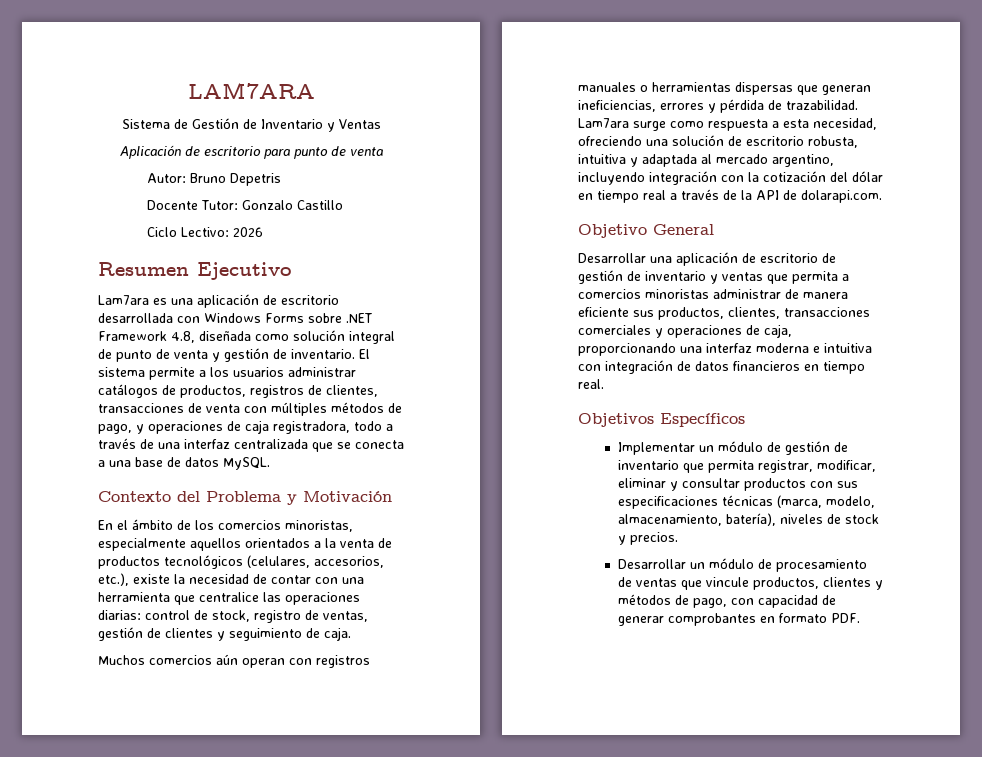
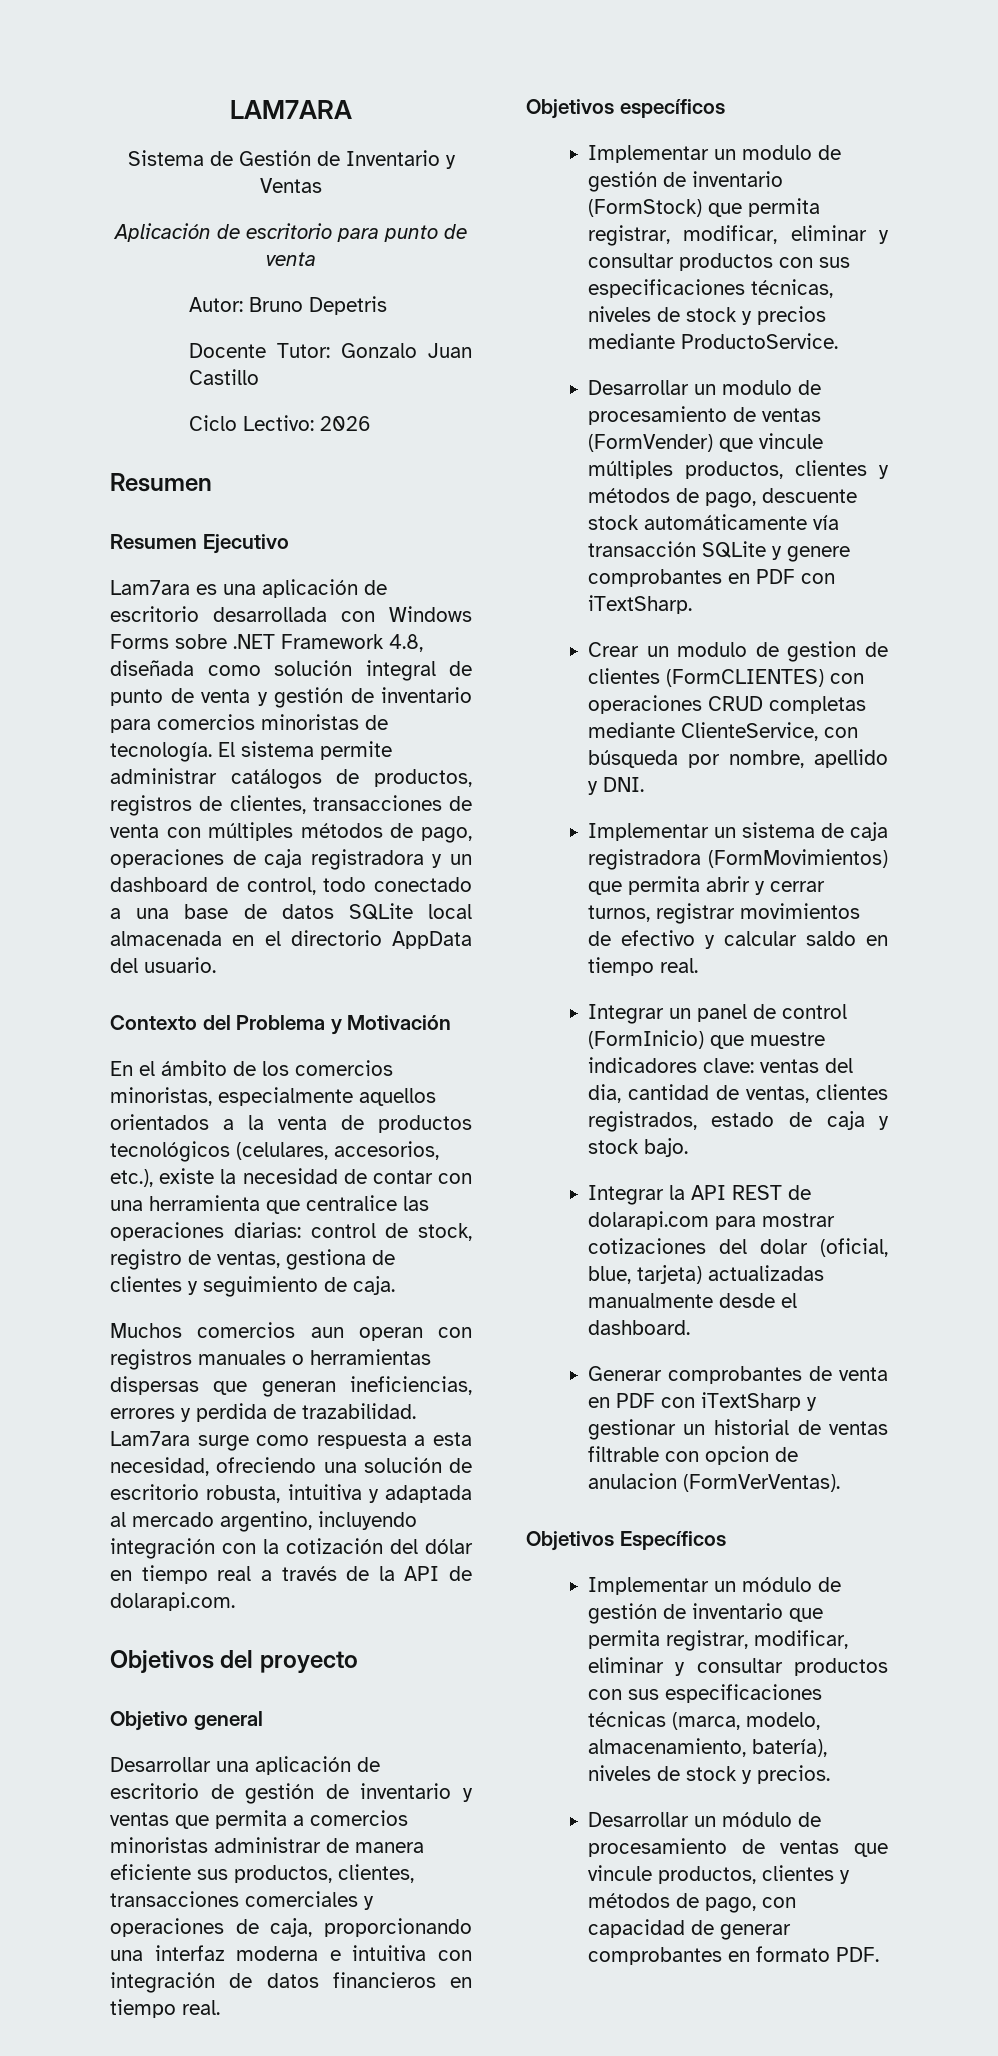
- Docente Tutor: Gonzalo Castillo
+ Docente Tutor: Gonzalo Juan Castillo
  Ciclo Lectivo: 2026
+ Resumen
- Lam7ara es una aplicación de escritorio desarrollada con Windows Forms sobre .NET Framework 4.8, diseñada como solución integral de punto de venta y gestión de inventario. El sistema permite a los usuarios administrar catálogos de productos, registros de clientes, transacciones de venta con múltiples métodos de pago, y operaciones de caja registradora, todo a través de una interfaz centralizada que se conecta a una base de datos MySQL.
+ Lam7ara es una aplicación de escritorio desarrollada con Windows Forms sobre .NET Framework 4.8, diseñada como solución integral de punto de venta y gestión de inventario para comercios minoristas de tecnología. El sistema permite administrar catálogos de productos, registros de clientes, transacciones de venta con múltiples métodos de pago, operaciones de caja registradora y un dashboard de control, todo conectado a una base de datos SQLite local almacenada en el directorio AppData del usuario.
- En el ámbito de los comercios minoristas, especialmente aquellos orientados a la venta de productos tecnológicos (celulares, accesorios, etc.), existe la necesidad de contar con una herramienta que centralice las operaciones diarias: control de stock, registro de ventas, gestión de clientes y seguimiento de caja.
+ En el ámbito de los comercios minoristas, especialmente aquellos orientados a la venta de productos tecnológicos (celulares, accesorios, etc.), existe la necesidad de contar con una herramienta que centralice las operaciones diarias: control de stock, registro de ventas, gestiona de clientes y seguimiento de caja.
- Muchos comercios aún operan con registros manuales o herramientas dispersas que generan ineficiencias, errores y pérdida de trazabilidad.
+ Muchos comercios aun operan con registros manuales o herramientas dispersas que generan ineficiencias, errores y perdida de trazabilidad.
+ Objetivos del proyecto
- Objetivo General
+ Objetivo general
+ Objetivos específicos
+ Implementar un modulo de gestión de inventario (FormStock) que permita registrar, modificar, eliminar y consultar productos con sus especificaciones técnicas, niveles de stock y precios mediante ProductoService.
+ Desarrollar un modulo de procesamiento de ventas (FormVender) que vincule múltiples productos, clientes y métodos de pago, descuente stock automáticamente vía transacción SQLite y genere comprobantes en PDF con iTextSharp.
+ Crear un modulo de gestion de clientes (FormCLIENTES) con operaciones CRUD completas mediante ClienteService, con búsqueda por nombre, apellido y DNI.
+ Implementar un sistema de caja registradora (FormMovimientos) que permita abrir y cerrar turnos, registrar movimientos de efectivo y calcular saldo en tiempo real.
+ Integrar un panel de control (FormInicio) que muestre indicadores clave: ventas del dia, cantidad de ventas, clientes registrados, estado de caja y stock bajo.
+ Integrar la API REST de dolarapi.com para mostrar cotizaciones del dolar (oficial, blue, tarjeta) actualizadas manualmente desde el dashboard.
+ Generar comprobantes de venta en PDF con iTextSharp y gestionar un historial de ventas filtrable con opcion de anulacion (FormVerVentas).

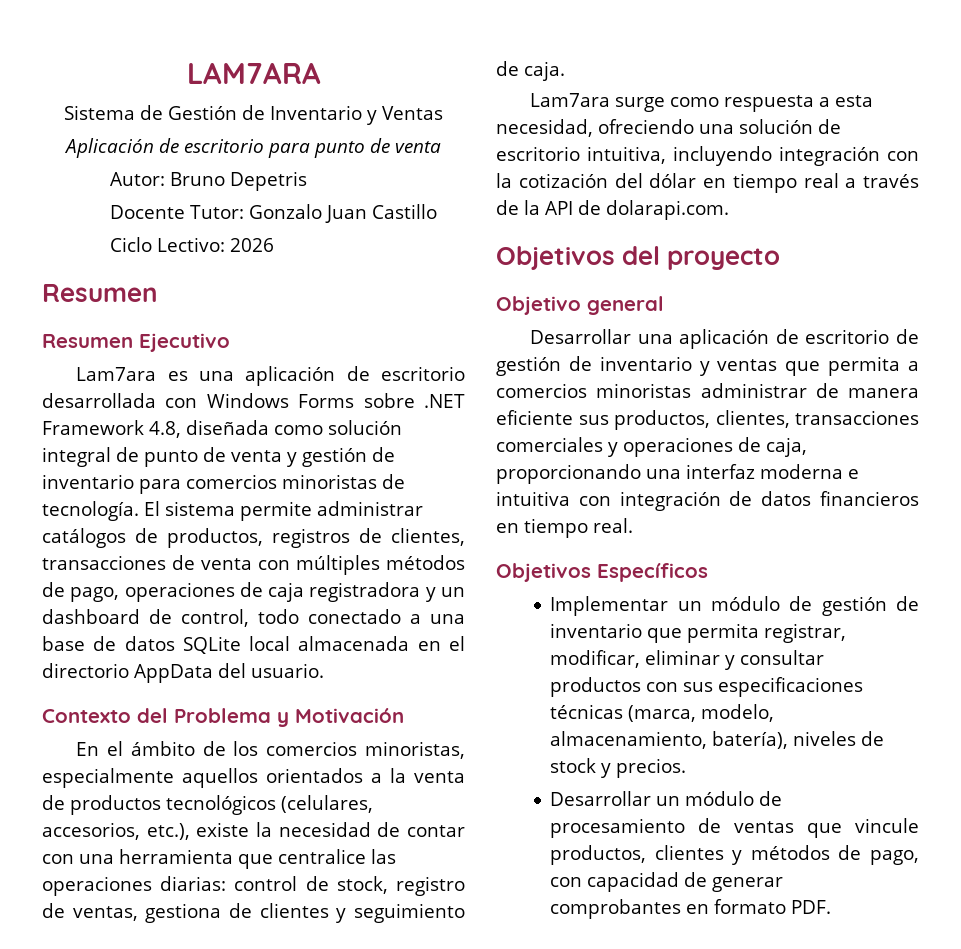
- Muchos comercios aun operan con registros manuales o herramientas dispersas que generan ineficiencias, errores y perdida de trazabilidad. Lam7ara surge como respuesta a esta necesidad, ofreciendo una solución de escritorio robusta, intuitiva y adaptada al mercado argentino, incluyendo integración con la cotización del dólar en tiempo real a través de la API de dolarapi.com.
+ Lam7ara surge como respuesta a esta necesidad, ofreciendo una solución de escritorio intuitiva, incluyendo integración con la cotización del dólar en tiempo real a través de la API de dolarapi.com.
- Objetivos específicos
- Implementar un modulo de gestión de inventario (FormStock) que permita registrar, modificar, eliminar y consultar productos con sus especificaciones técnicas, niveles de stock y precios mediante ProductoService.
- Desarrollar un modulo de procesamiento de ventas (FormVender) que vincule múltiples productos, clientes y métodos de pago, descuente stock automáticamente vía transacción SQLite y genere comprobantes en PDF con iTextSharp.
- Crear un modulo de gestion de clientes (FormCLIENTES) con operaciones CRUD completas mediante ClienteService, con búsqueda por nombre, apellido y DNI.
- Implementar un sistema de caja registradora (FormMovimientos) que permita abrir y cerrar turnos, registrar movimientos de efectivo y calcular saldo en tiempo real.
- Integrar un panel de control (FormInicio) que muestre indicadores clave: ventas del dia, cantidad de ventas, clientes registrados, estado de caja y stock bajo.
- Integrar la API REST de dolarapi.com para mostrar cotizaciones del dolar (oficial, blue, tarjeta) actualizadas manualmente desde el dashboard.
- Generar comprobantes de venta en PDF con iTextSharp y gestionar un historial de ventas filtrable con opcion de anulacion (FormVerVentas).

